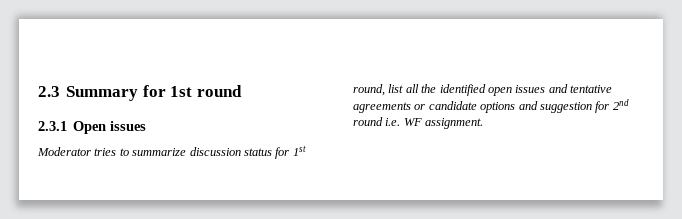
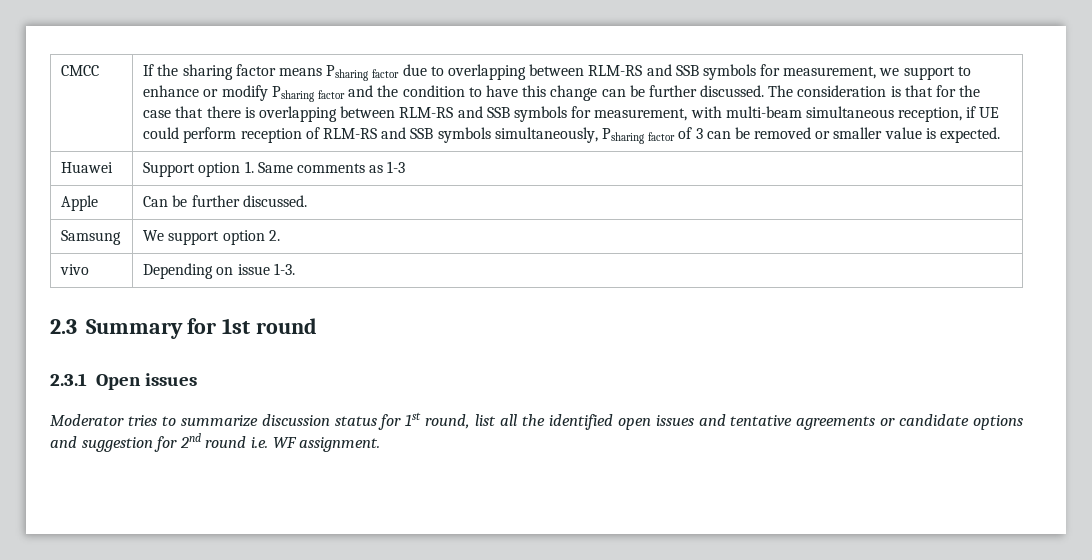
+ CMCC | If the sharing factor means Psharing factor due to overlapping between RLM-RS and SSB symbols for measurement, we support to enhance or modify Psharing factor and the condition to have this change can be further discussed. The consideration is that for the case that there is overlapping between RLM-RS and SSB symbols for measurement, with multi-beam simultaneous reception, if UE could perform reception of RLM-RS and SSB symbols simultaneously, Psharing factor of 3 can be removed or smaller value is expected.
+ Huawei | Support option 1. Same comments as 1-3
+ Apple | Can be further discussed.
+ Samsung | We support option 2.
+ vivo | Depending on issue 1-3.

